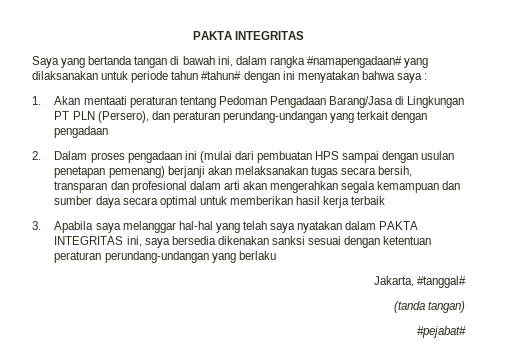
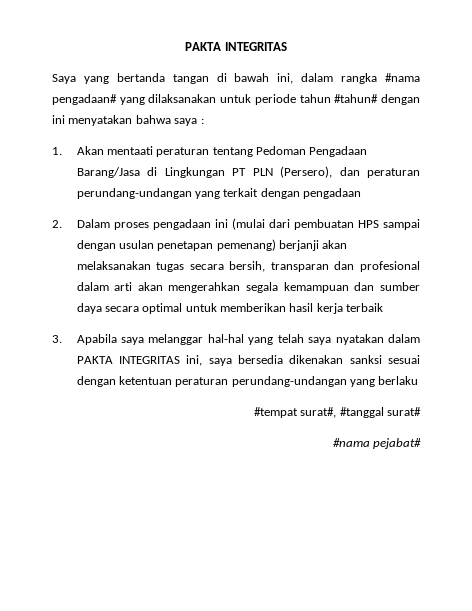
- Saya yang bertanda tangan di bawah ini, dalam rangka #namapengadaan# yang dilaksanakan untuk periode tahun #tahun# dengan ini menyatakan bahwa saya :
+ Saya yang bertanda tangan di bawah ini, dalam rangka #nama pengadaan# yang dilaksanakan untuk periode tahun #tahun# dengan ini menyatakan bahwa saya :
- Jakarta, #tanggal#
- (tanda tangan)
- #pejabat#
+ #tempat surat#, #tanggal surat#
+ #nama pejabat#

